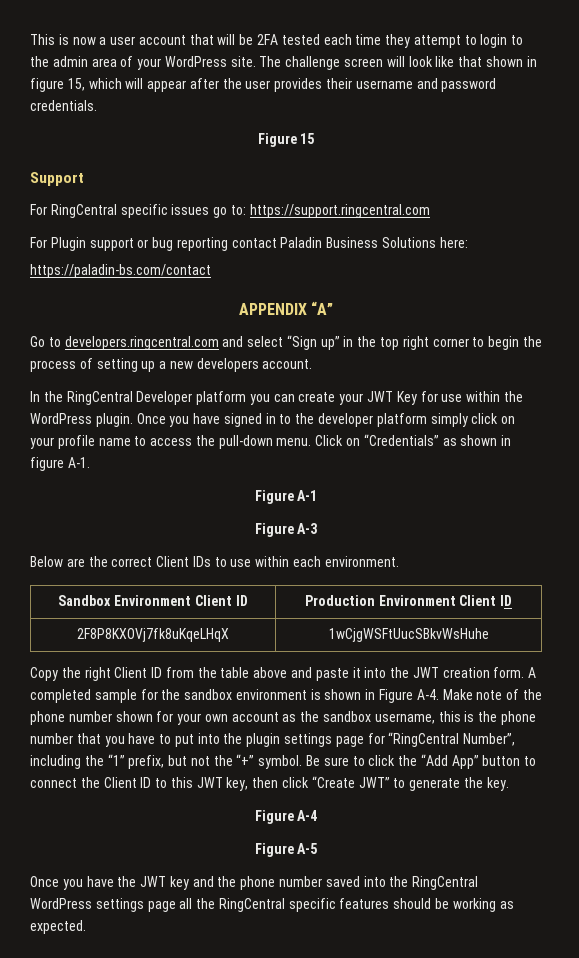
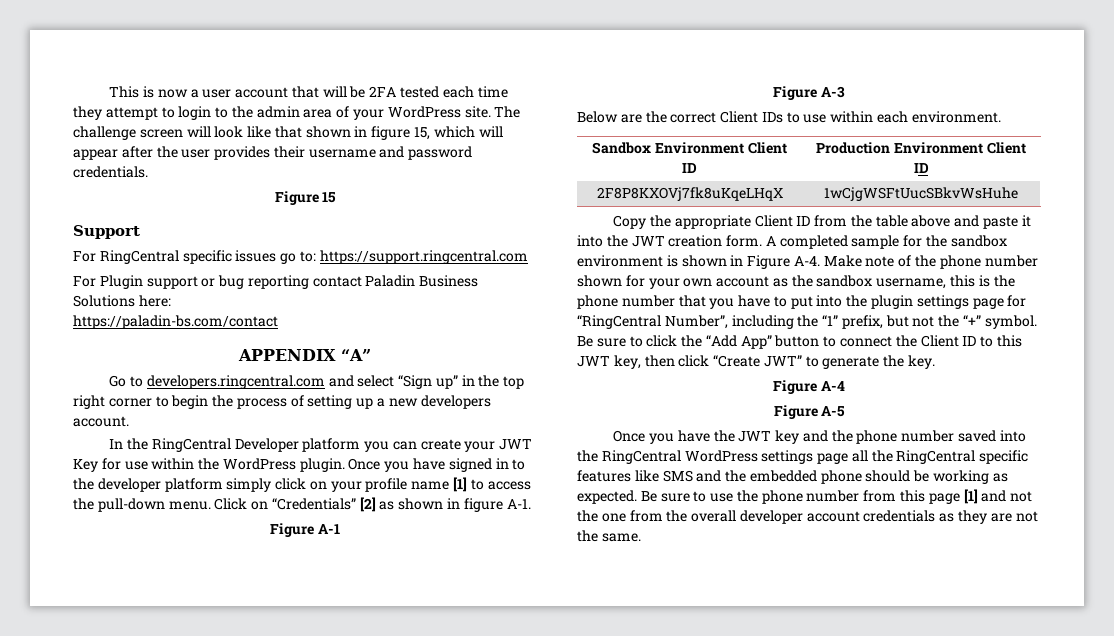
- Once you have signed in to the developer platform simply click on your profile name to access the pull-down menu.
+ Once you have signed in to the developer platform simply click on your profile name [1] to access the pull-down menu.
- Click on “Credentials” as shown in figure A-1.
+ Click on “Credentials” [2] as shown in figure A-1.
- Copy the right Client ID from the table above and paste it into the JWT creation form.
+ Copy the appropriate Client ID from the table above and paste it into the JWT creation form.
- Once you have the JWT key and the phone number saved into the RingCentral WordPress settings page all the RingCentral specific features should be working as expected.
+ Once you have the JWT key and the phone number saved into the RingCentral WordPress settings page all the RingCentral specific features like SMS and the embedded phone should be working as expected.
+ Be sure to use the phone number from this page [1] and not the one from the overall developer account credentials as they are not the same.

